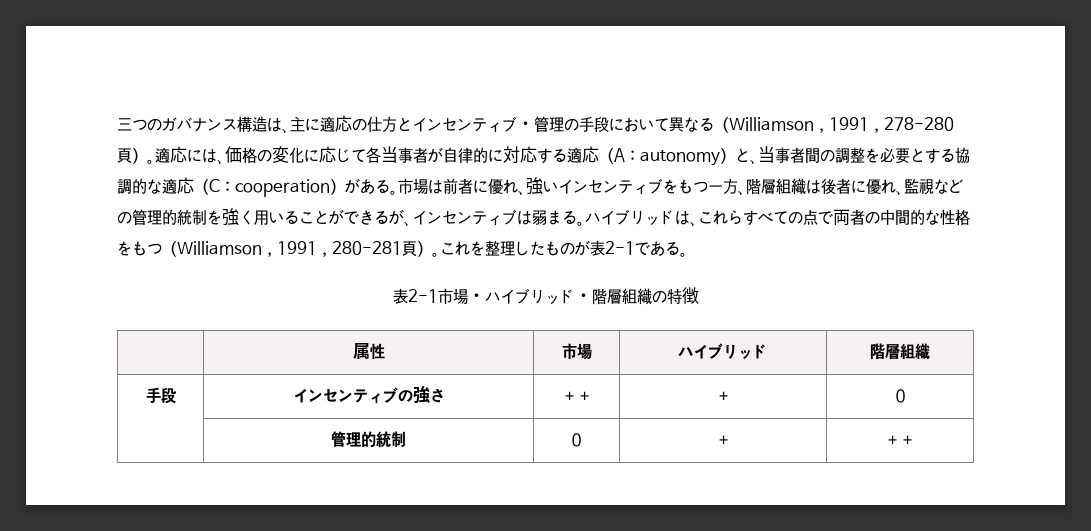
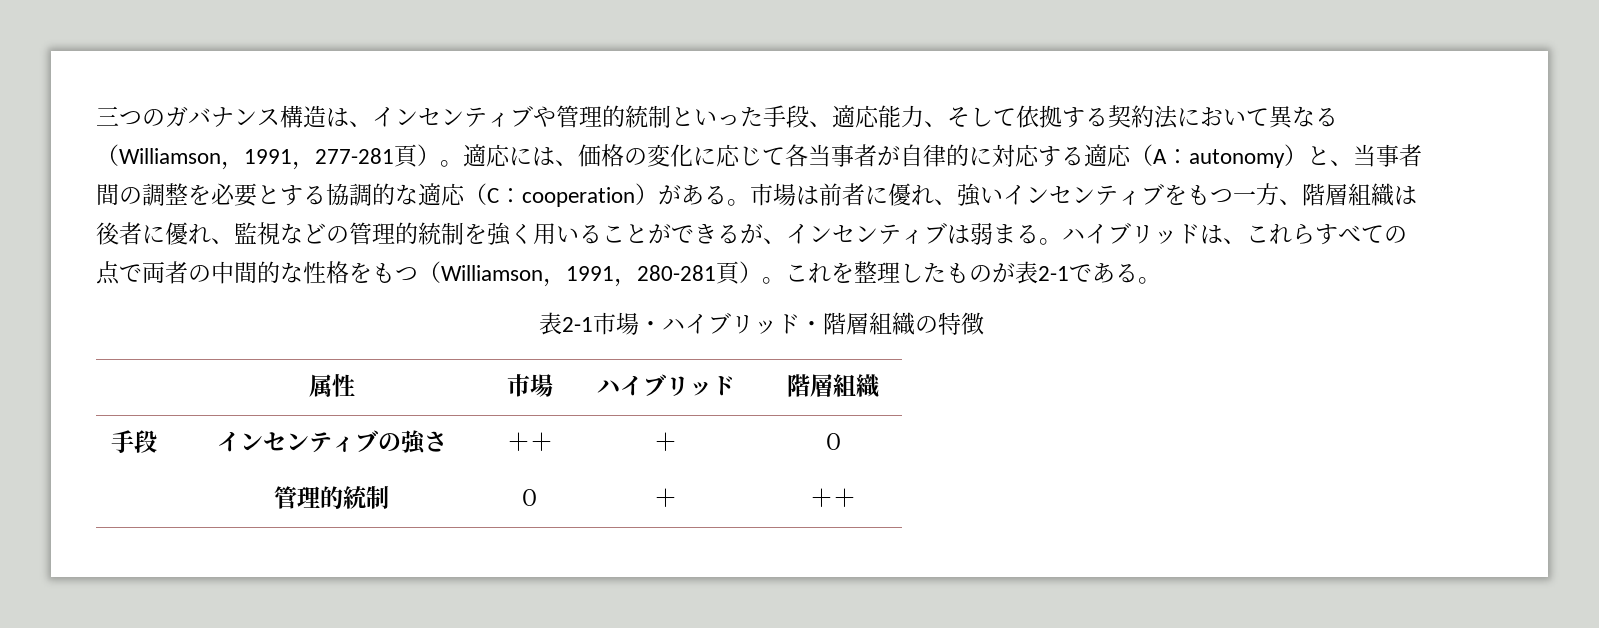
- 三つのガバナンス構造は、主に適応の仕方とインセンティブ・管理の手段において異なる（Williamson，1991，278-280頁）。
+ 三つのガバナンス構造は、インセンティブや管理的統制といった手段、適応能力、そして依拠する契約法において異なる（Williamson，1991，277-281頁）。

